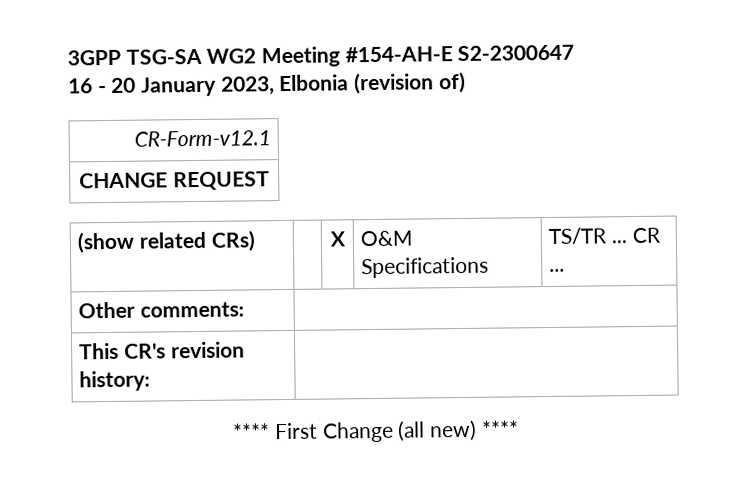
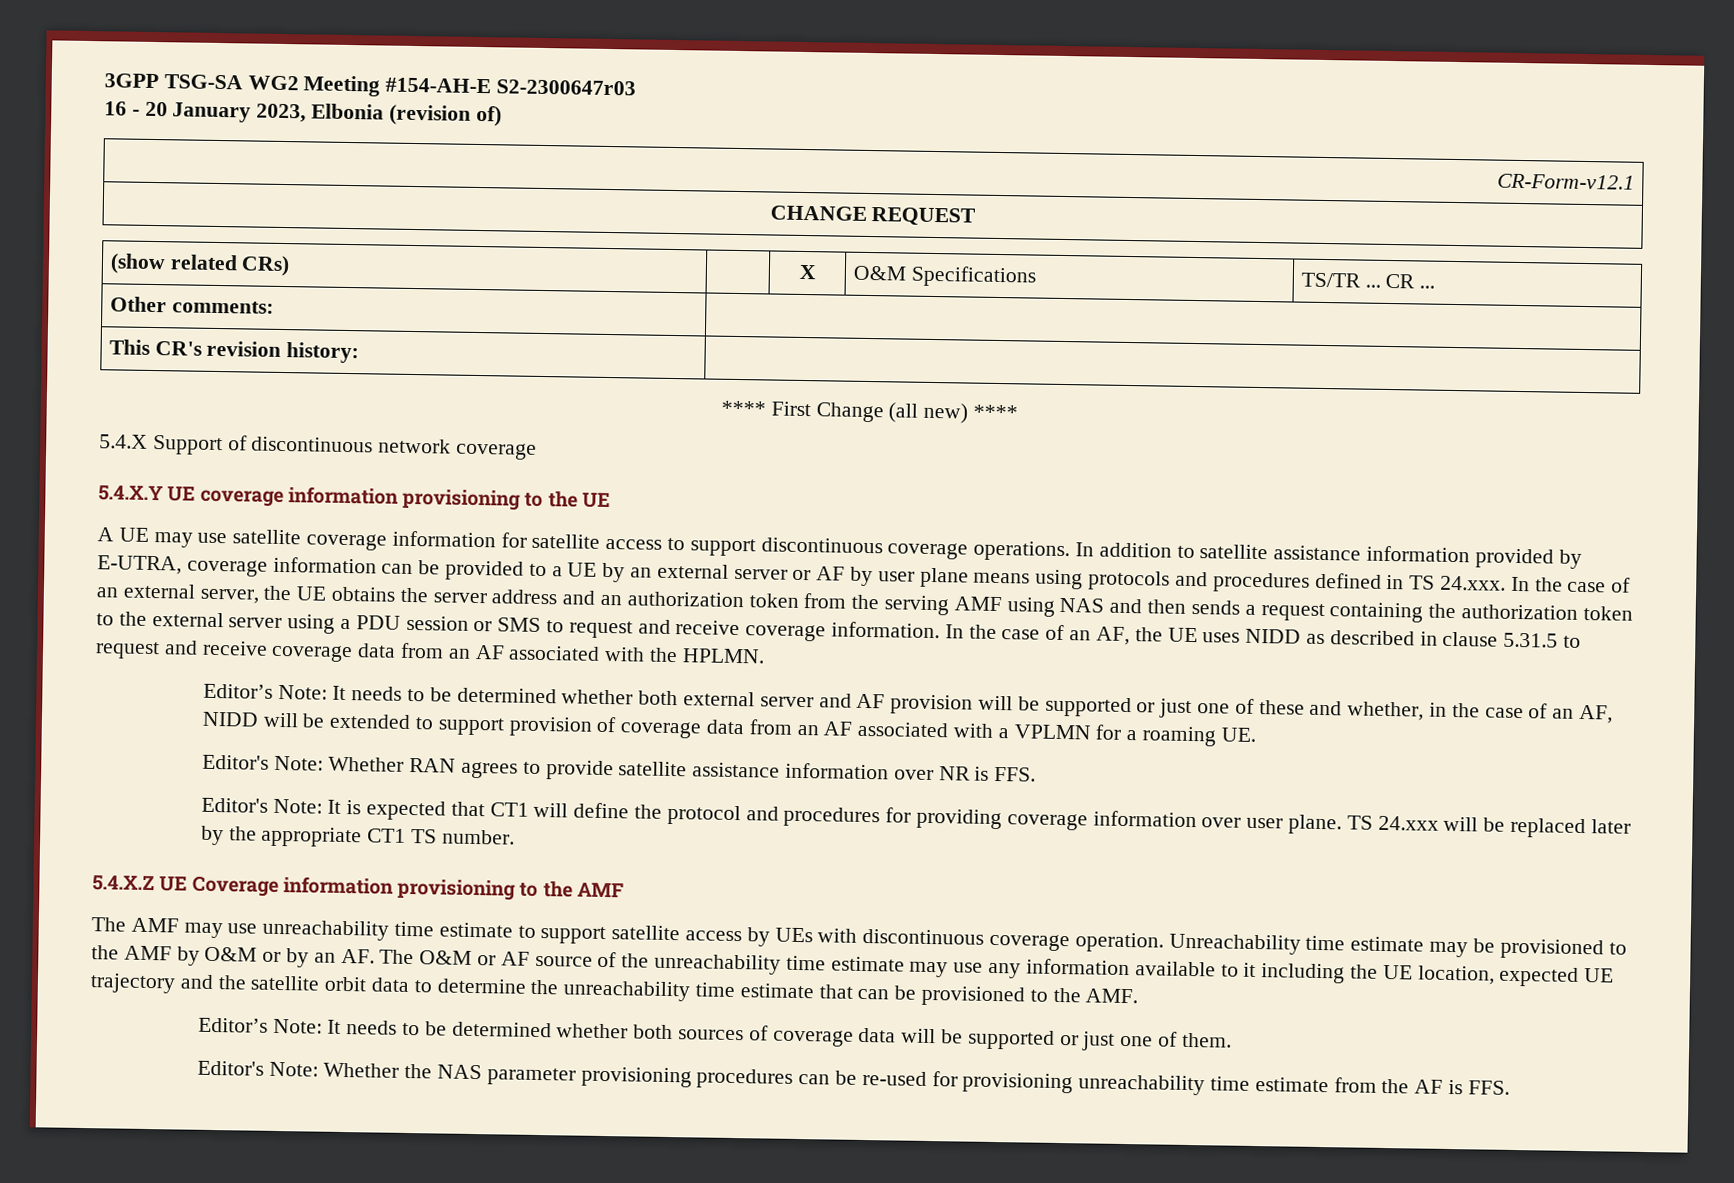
- 3GPP TSG-SA WG2 Meeting #154-AH-E S2-2300647
+ 3GPP TSG-SA WG2 Meeting #154-AH-E S2-2300647r03
+ 5.4.X Support of discontinuous network coverage
+ 5.4.X.Y UE coverage information provisioning to the UE
+ A UE may use satellite coverage information for satellite access to support discontinuous coverage operations. In addition to satellite assistance information provided by E-UTRA, coverage information can be provided to a UE by an external server or AF by user plane means using protocols and procedures defined in TS 24.xxx. In the case of an external server, the UE obtains the server address and an authorization token from the serving AMF using NAS and then sends a request containing the authorization token to the external server using a PDU session or SMS to request and receive coverage information. In the case of an AF, the UE uses NIDD as described in clause 5.31.5 to request and receive coverage data from an AF associated with the HPLMN.
+ Editor’s Note: It needs to be determined whether both external server and AF provision will be supported or just one of these and whether, in the case of an AF, NIDD will be extended to support provision of coverage data from an AF associated with a VPLMN for a roaming UE.
+ Editor's Note: Whether RAN agrees to provide satellite assistance information over NR is FFS.
+ Editor's Note: It is expected that CT1 will define the protocol and procedures for providing coverage information over user plane. TS 24.xxx will be replaced later by the appropriate CT1 TS number.
+ 5.4.X.Z UE Coverage information provisioning to the AMF
+ The AMF may use unreachability time estimate to support satellite access by UEs with discontinuous coverage operation. Unreachability time estimate may be provisioned to the AMF by O&M or by an AF. The O&M or AF source of the unreachability time estimate may use any information available to it including the UE location, expected UE trajectory and the satellite orbit data to determine the unreachability time estimate that can be provisioned to the AMF.
+ Editor’s Note: It needs to be determined whether both sources of coverage data will be supported or just one of them.
+ Editor's Note: Whether the NAS parameter provisioning procedures can be re-used for provisioning unreachability time estimate from the AF is FFS.

